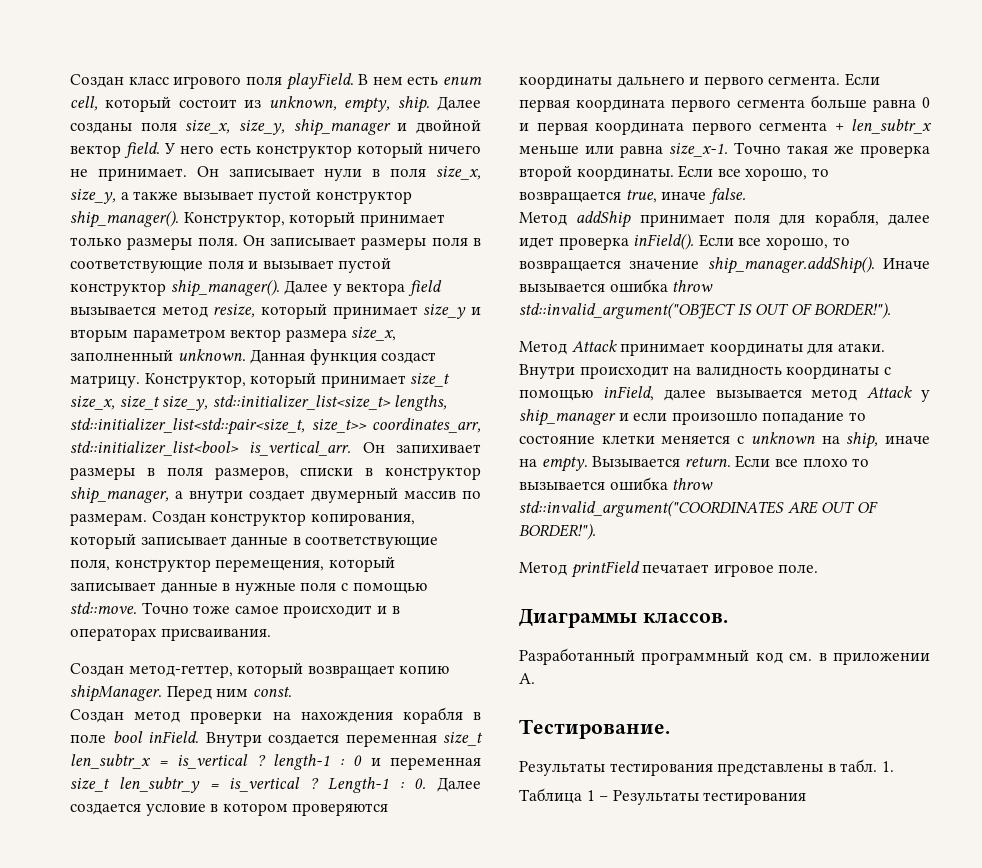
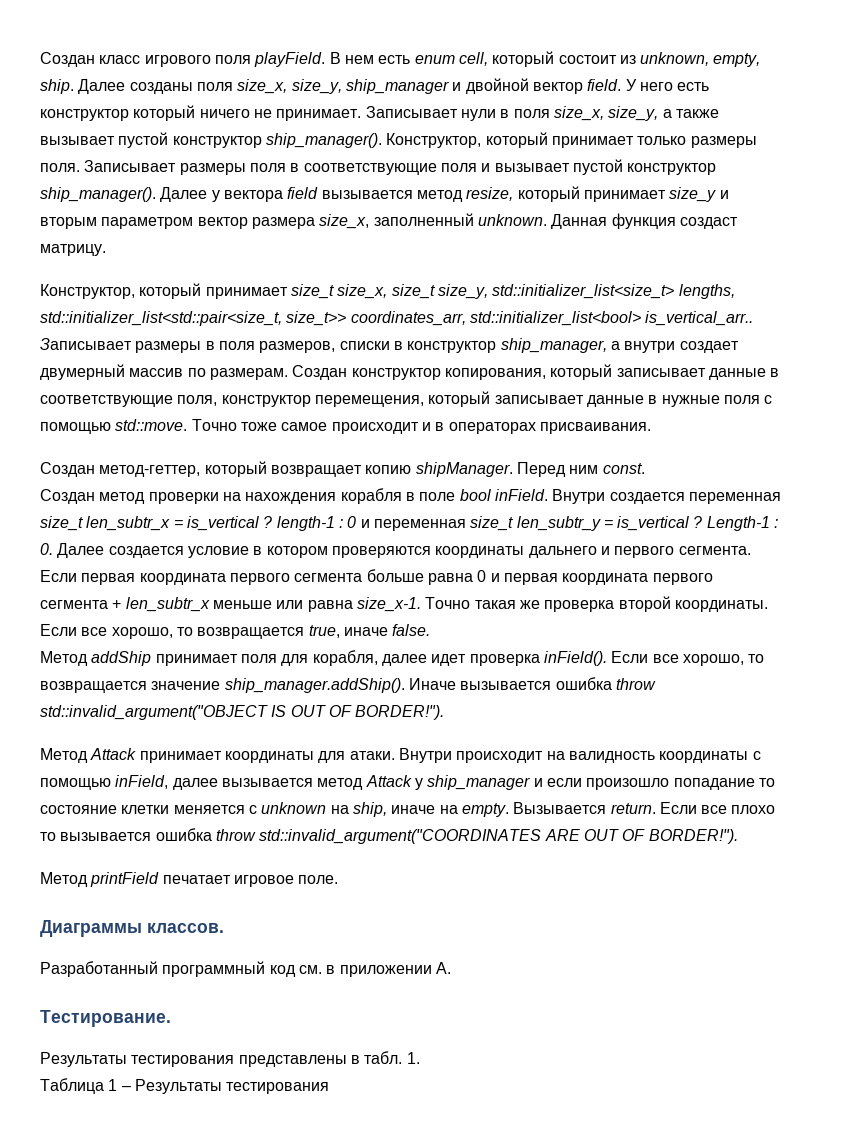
- Он записывает нули в поля size_x, size_y, а также вызывает пустой конструктор ship_manager().
+ Записывает нули в поля size_x, size_y, а также вызывает пустой конструктор ship_manager().
- Он записывает размеры поля в соответствующие поля и вызывает пустой конструктор ship_manager().
+ Записывает размеры поля в соответствующие поля и вызывает пустой конструктор ship_manager().
- Данная функция создаст матрицу. Конструктор, который принимает size_t size_x, size_t size_y, std::initializer_list<size_t> lengths, std::initializer_list<std::pair<size_t, size_t>> coordinates_arr, std::initializer_list<bool> is_vertical_arr. Он запихивает размеры в поля размеров, списки в конструктор ship_manager, а внутри создает двумерный массив по размерам.
+ Данная функция создаст матрицу.
+ Конструктор, который принимает size_t size_x, size_t size_y, std::initializer_list<size_t> lengths, std::initializer_list<std::pair<size_t, size_t>> coordinates_arr, std::initializer_list<bool> is_vertical_arr.. Записывает размеры в поля размеров, списки в конструктор ship_manager, а внутри создает двумерный массив по размерам.

